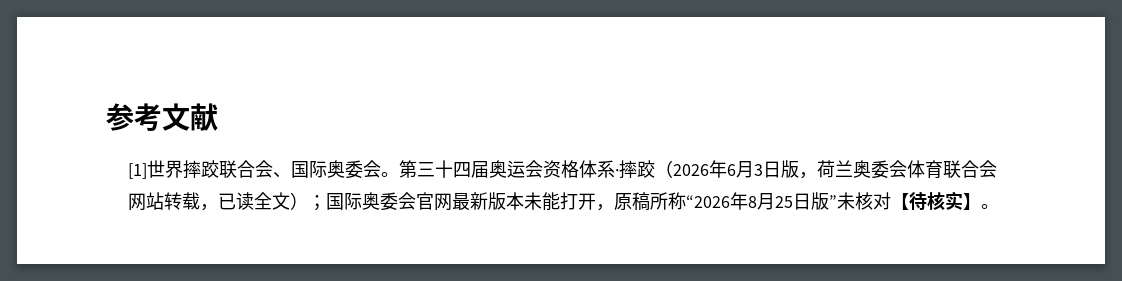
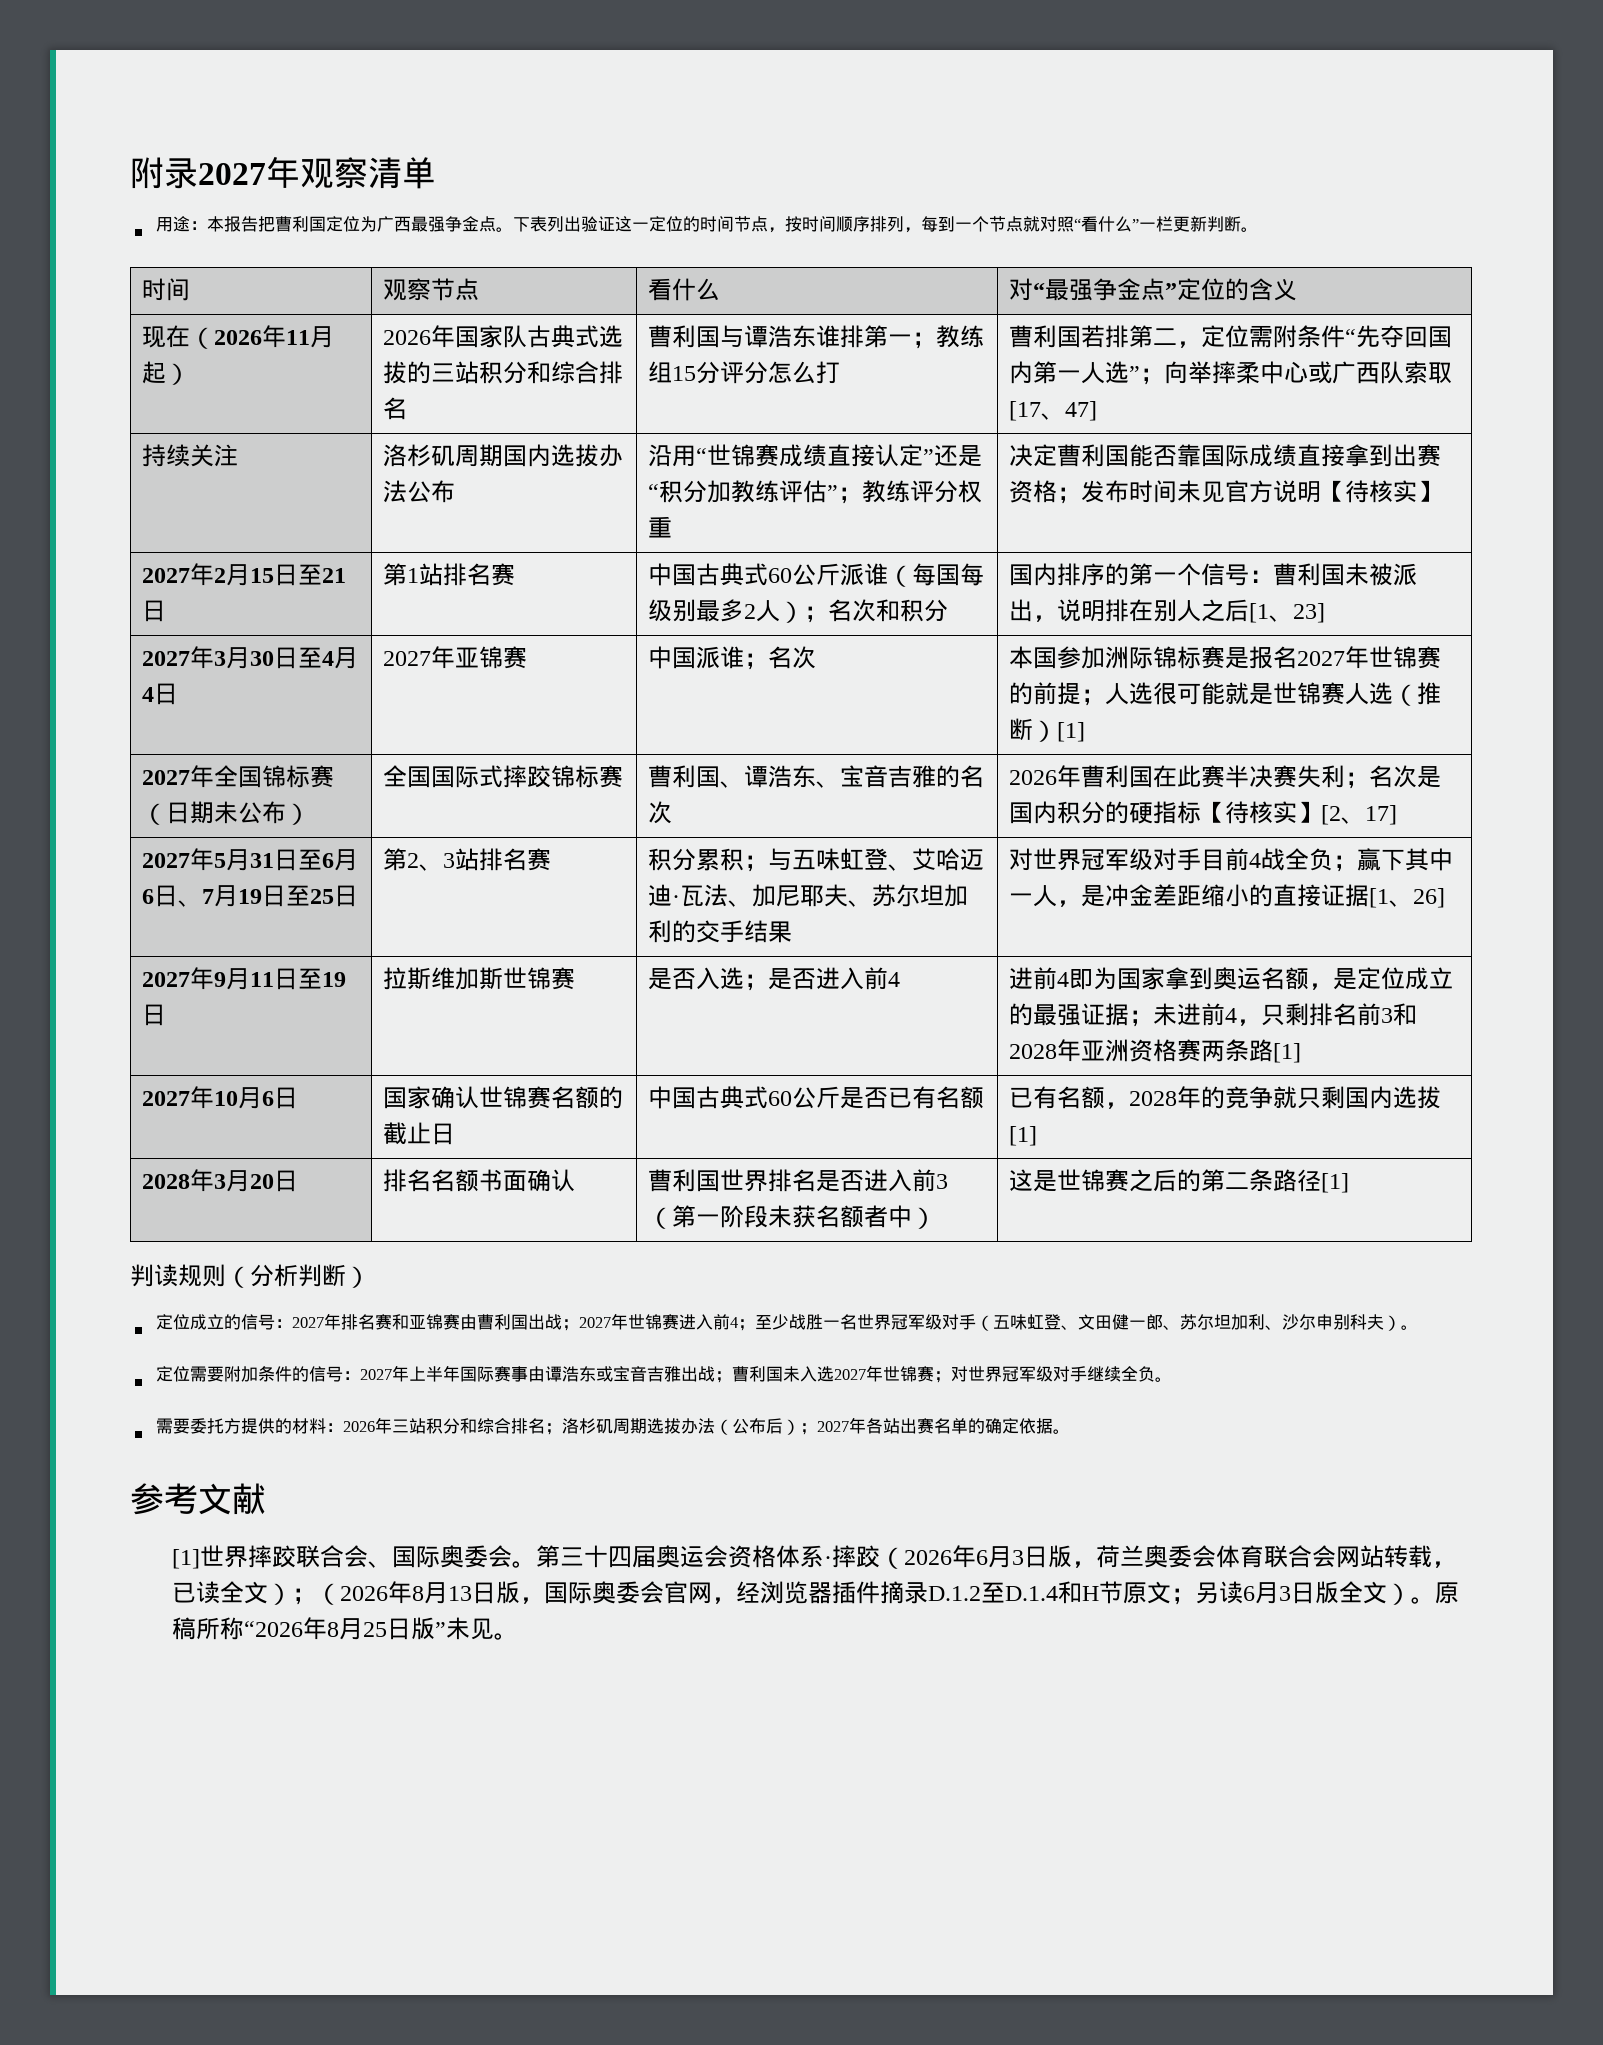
+ 附录2027年观察清单
+ 用途：本报告把曹利国定位为广西最强争金点。下表列出验证这一定位的时间节点，按时间顺序排列，每到一个节点就对照“看什么”一栏更新判断。
+ 时间 | 观察节点 | 看什么 | 对“最强争金点”定位的含义
+ 现在（2026年11月起） | 2026年国家队古典式选拔的三站积分和综合排名 | 曹利国与谭浩东谁排第一；教练组15分评分怎么打 | 曹利国若排第二，定位需附条件“先夺回国内第一人选”；向举摔柔中心或广西队索取[17、47]
+ 持续关注 | 洛杉矶周期国内选拔办法公布 | 沿用“世锦赛成绩直接认定”还是“积分加教练评估”；教练评分权重 | 决定曹利国能否靠国际成绩直接拿到出赛资格；发布时间未见官方说明【待核实】
+ 2027年2月15日至21日 | 第1站排名赛 | 中国古典式60公斤派谁（每国每级别最多2人）；名次和积分 | 国内排序的第一个信号：曹利国未被派出，说明排在别人之后[1、23]
+ 2027年3月30日至4月4日 | 2027年亚锦赛 | 中国派谁；名次 | 本国参加洲际锦标赛是报名2027年世锦赛的前提；人选很可能就是世锦赛人选（推断）[1]
+ 2027年全国锦标赛（日期未公布） | 全国国际式摔跤锦标赛 | 曹利国、谭浩东、宝音吉雅的名次 | 2026年曹利国在此赛半决赛失利；名次是国内积分的硬指标【待核实】[2、17]
+ 2027年5月31日至6月6日、7月19日至25日 | 第2、3站排名赛 | 积分累积；与五味虹登、艾哈迈迪·瓦法、加尼耶夫、苏尔坦加利的交手结果 | 对世界冠军级对手目前4战全负；赢下其中一人，是冲金差距缩小的直接证据[1、26]
+ 2027年9月11日至19日 | 拉斯维加斯世锦赛 | 是否入选；是否进入前4 | 进前4即为国家拿到奥运名额，是定位成立的最强证据；未进前4，只剩排名前3和2028年亚洲资格赛两条路[1]
+ 2027年10月6日 | 国家确认世锦赛名额的截止日 | 中国古典式60公斤是否已有名额 | 已有名额，2028年的竞争就只剩国内选拔[1]
+ 2028年3月20日 | 排名名额书面确认 | 曹利国世界排名是否进入前3（第一阶段未获名额者中） | 这是世锦赛之后的第二条路径[1]
+ 判读规则（分析判断）
+ 定位成立的信号：2027年排名赛和亚锦赛由曹利国出战；2027年世锦赛进入前4；至少战胜一名世界冠军级对手（五味虹登、文田健一郎、苏尔坦加利、沙尔申别科夫）。
+ 定位需要附加条件的信号：2027年上半年国际赛事由谭浩东或宝音吉雅出战；曹利国未入选2027年世锦赛；对世界冠军级对手继续全负。
+ 需要委托方提供的材料：2026年三站积分和综合排名；洛杉矶周期选拔办法（公布后）；2027年各站出赛名单的确定依据。
- 第三十四届奥运会资格体系·摔跤（2026年6月3日版，荷兰奥委会体育联合会网站转载，已读全文）；国际奥委会官网最新版本未能打开，原稿所称“2026年8月25日版”未核对【待核实】。
+ 第三十四届奥运会资格体系·摔跤（2026年6月3日版，荷兰奥委会体育联合会网站转载，已读全文）；（2026年8月13日版，国际奥委会官网，经浏览器插件摘录D.1.2至D.1.4和H节原文；另读6月3日版全文）。原稿所称“2026年8月25日版”未见。

